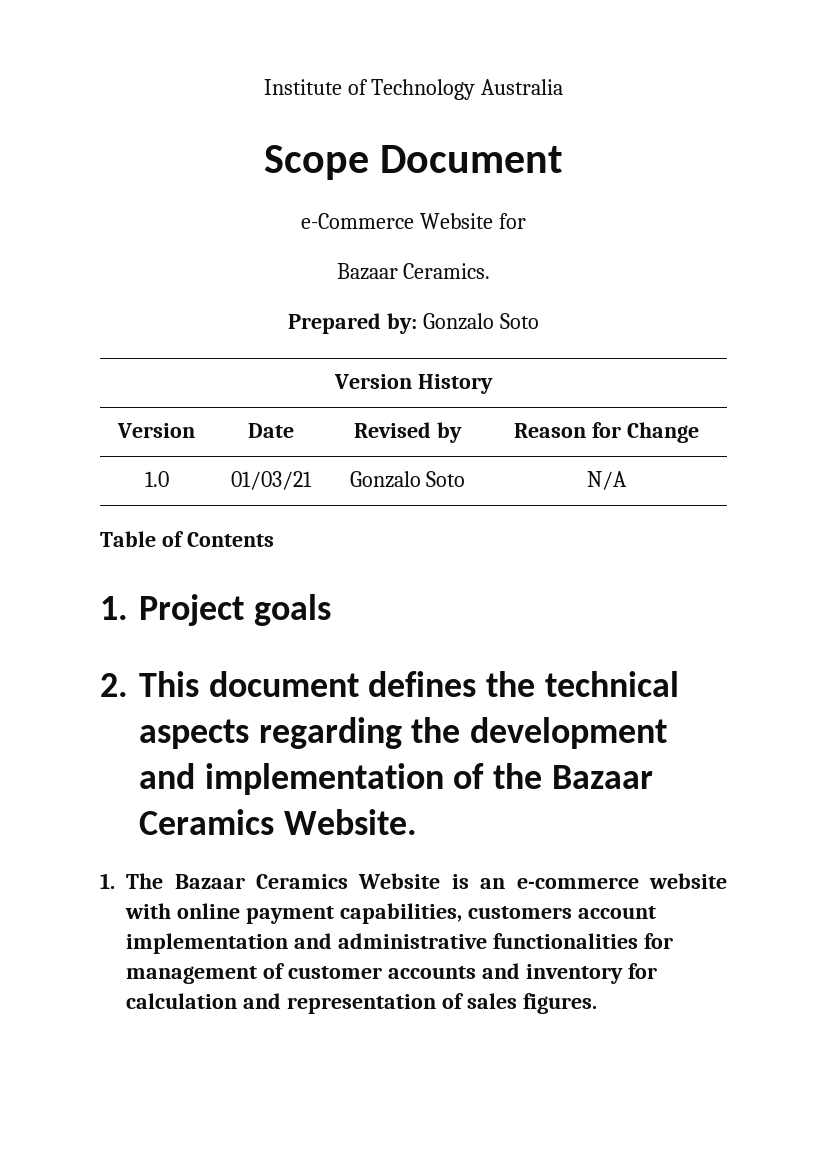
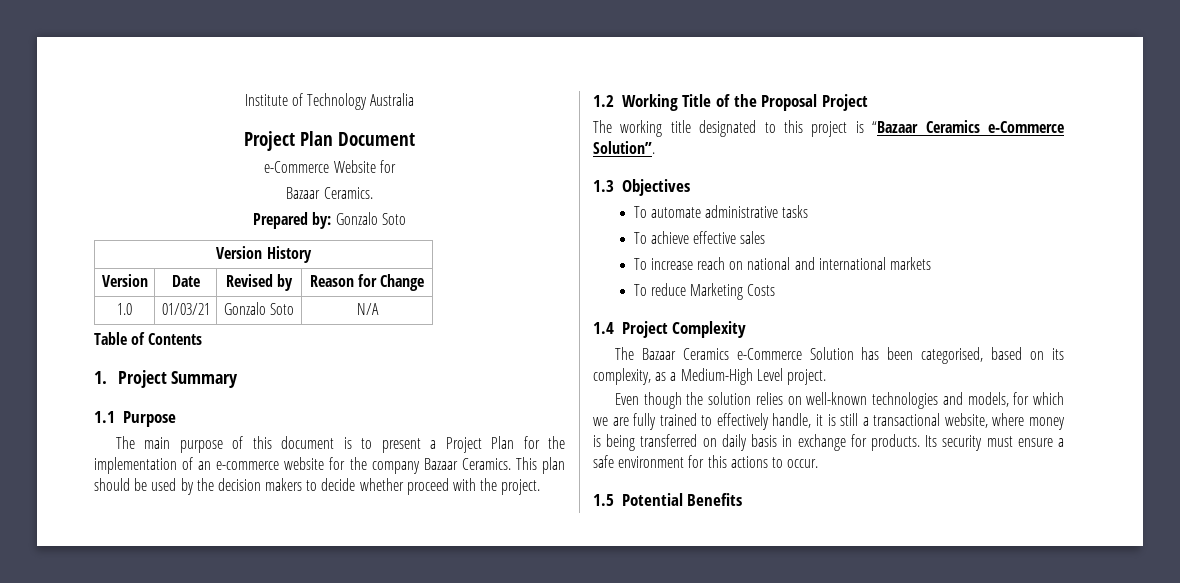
- Scope Document
+ Project Plan Document
- 1. Project goals
- 2. This document defines the technical aspects regarding the development and implementation of the Bazaar Ceramics Website.
- 1. The Bazaar Ceramics Website is an e-commerce website with online payment capabilities, customers account implementation and administrative functionalities for management of customer accounts and inventory for calculation and representation of sales figures.
+ 1. Project Summary
+ 1.1 Purpose
+ The main purpose of this document is to present a Project Plan for the implementation of an e-commerce website for the company Bazaar Ceramics. This plan should be used by the decision makers to decide whether proceed with the project.
+ 1.2 Working Title of the Proposal Project
+ The working title designated to this project is “Bazaar Ceramics e-Commerce Solution”.
+ 1.3 Objectives
+ To automate administrative tasks
+ To achieve effective sales
+ To increase reach on national and international markets
+ To reduce Marketing Costs
+ 1.4 Project Complexity
+ The Bazaar Ceramics e-Commerce Solution has been categorised, based on its complexity, as a Medium-High Level project.
+ Even though the solution relies on well-known technologies and models, for which we are fully trained to effectively handle, it is still a transactional website, where money is being transferred on daily basis in exchange for products. Its security must ensure a safe environment for this actions to occur.
+ 1.5 Potential Benefits

